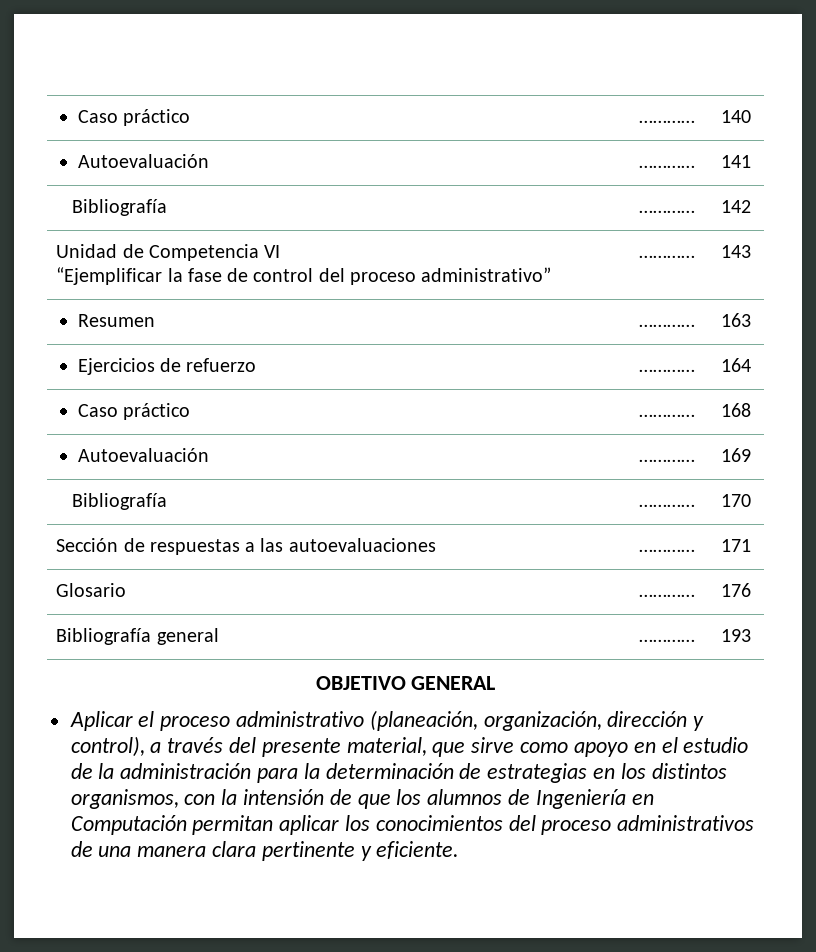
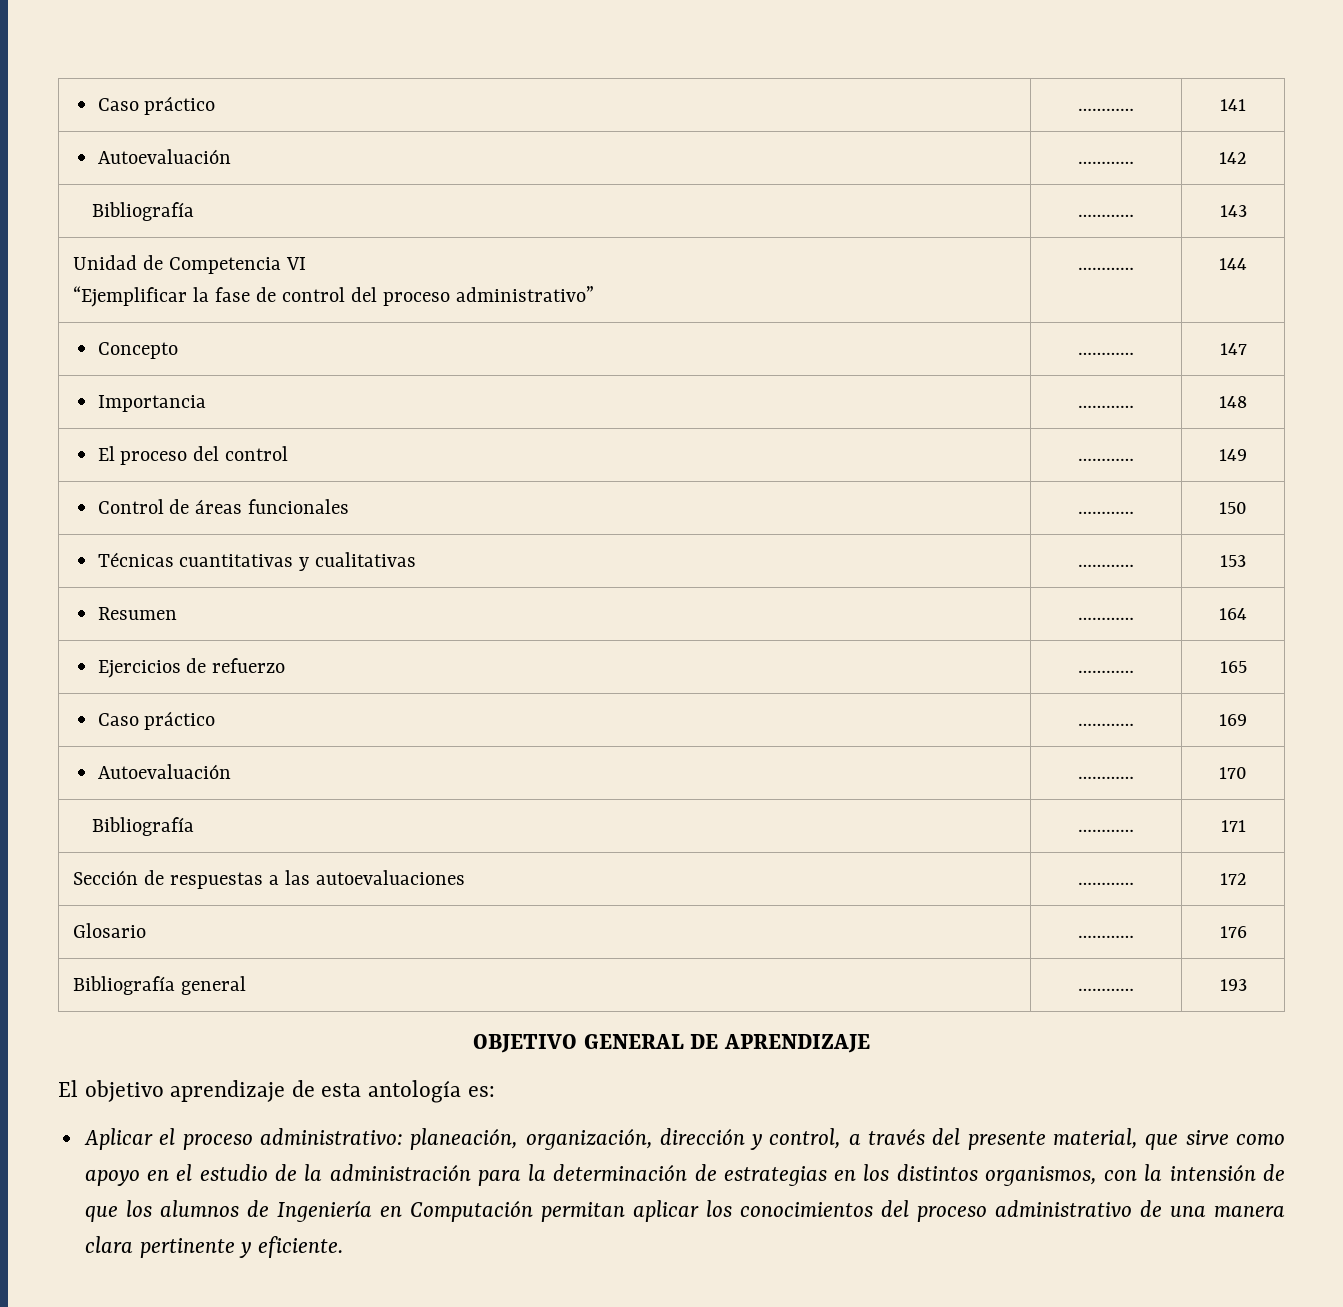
- Caso práctico | ………… | 140
- Autoevaluación | ………… | 141
- Bibliografía | ………… | 142
+ Caso práctico | ………… | 141
+ Autoevaluación | ………… | 142
+ Bibliografía | ………… | 143
  Unidad de Competencia VI
- “Ejemplificar la fase de control del proceso administrativo” | ………… | 143
+ “Ejemplificar la fase de control del proceso administrativo” | ………… | 144
+ Concepto | ………… | 147
+ Importancia | ………… | 148
+ El proceso del control | ………… | 149
+ Control de áreas funcionales | ………… | 150
+ Técnicas cuantitativas y cualitativas | ………… | 153
- Resumen | ………… | 163
+ Resumen | ………… | 164
- Ejercicios de refuerzo | ………… | 164
- Caso práctico | ………… | 168
- Autoevaluación | ………… | 169
- Bibliografía | ………… | 170
+ Ejercicios de refuerzo | ………… | 165
+ Caso práctico | ………… | 169
+ Autoevaluación | ………… | 170
+ Bibliografía | ………… | 171
- Sección de respuestas a las autoevaluaciones | ………… | 171
+ Sección de respuestas a las autoevaluaciones | ………… | 172
- OBJETIVO GENERAL
+ OBJETIVO GENERAL DE APRENDIZAJE
+ El objetivo aprendizaje de esta antología es:
- Aplicar el proceso administrativo (planeación, organización, dirección y control), a través del presente material, que sirve como apoyo en el estudio de la administración para la determinación de estrategias en los distintos organismos, con la intensión de que los alumnos de Ingeniería en Computación permitan aplicar los conocimientos del proceso administrativos de una manera clara pertinente y eficiente.
+ Aplicar el proceso administrativo: planeación, organización, dirección y control, a través del presente material, que sirve como apoyo en el estudio de la administración para la determinación de estrategias en los distintos organismos, con la intensión de que los alumnos de Ingeniería en Computación permitan aplicar los conocimientos del proceso administrativo de una manera clara pertinente y eficiente.

